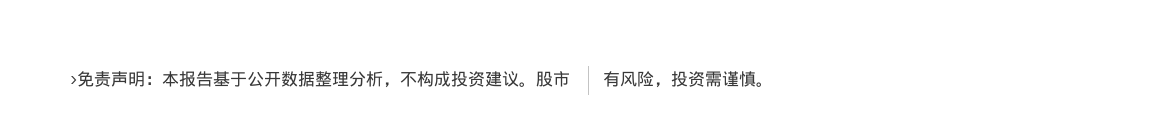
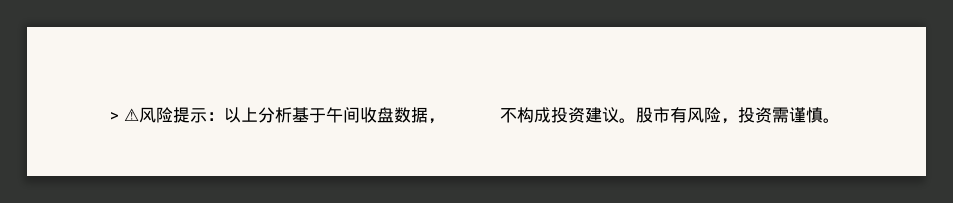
- >免责声明：本报告基于公开数据整理分析，不构成投资建议。
+ > ⚠风险提示：以上分析基于午间收盘数据，不构成投资建议。

